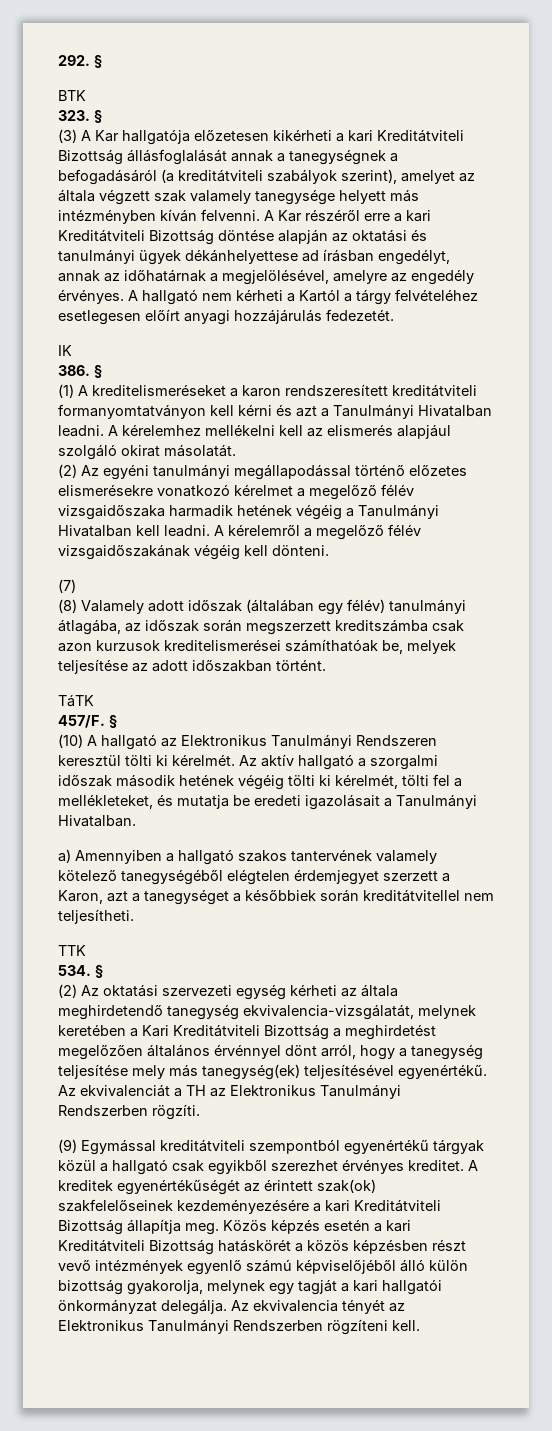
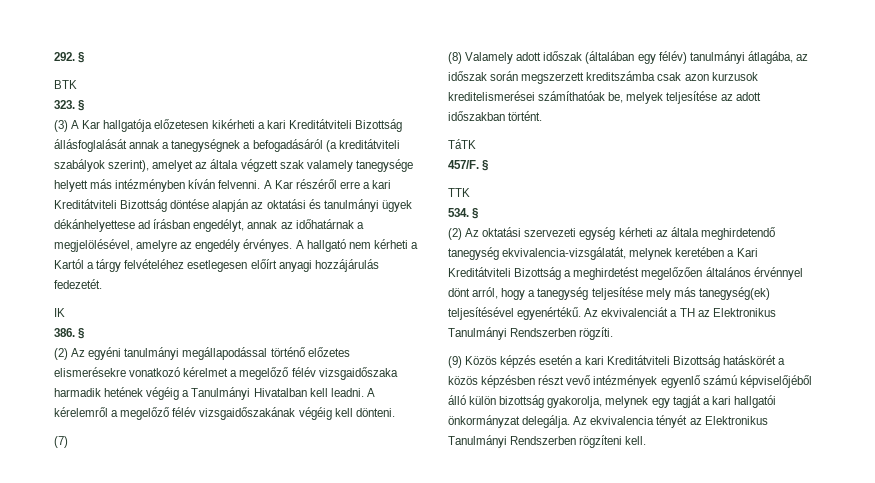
- (1) A kreditelismeréseket a karon rendszeresített kreditátviteli formanyomtatványon kell kérni és azt a Tanulmányi Hivatalban leadni. A kérelemhez mellékelni kell az elismerés alapjául szolgáló okirat másolatát.
- (10) A hallgató az Elektronikus Tanulmányi Rendszeren keresztül tölti ki kérelmét. Az aktív hallgató a szorgalmi időszak második hetének végéig tölti ki kérelmét, tölti fel a mellékleteket, és mutatja be eredeti igazolásait a Tanulmányi Hivatalban.
- a) Amennyiben a hallgató szakos tantervének valamely kötelező tanegységéből elégtelen érdemjegyet szerzett a Karon, azt a tanegységet a későbbiek során kreditátvitellel nem teljesítheti.
- (9) Egymással kreditátviteli szempontból egyenértékű tárgyak közül a hallgató csak egyikből szerezhet érvényes kreditet. A kreditek egyenértékűségét az érintett szak(ok) szakfelelőseinek kezdeményezésére a kari Kreditátviteli Bizottság állapítja meg. Közös képzés esetén a kari Kreditátviteli Bizottság hatáskörét a közös képzésben részt vevő intézmények egyenlő számú képviselőjéből álló külön bizottság gyakorolja, melynek egy tagját a kari hallgatói önkormányzat delegálja.
+ (9) Közös képzés esetén a kari Kreditátviteli Bizottság hatáskörét a közös képzésben részt vevő intézmények egyenlő számú képviselőjéből álló külön bizottság gyakorolja, melynek egy tagját a kari hallgatói önkormányzat delegálja.

